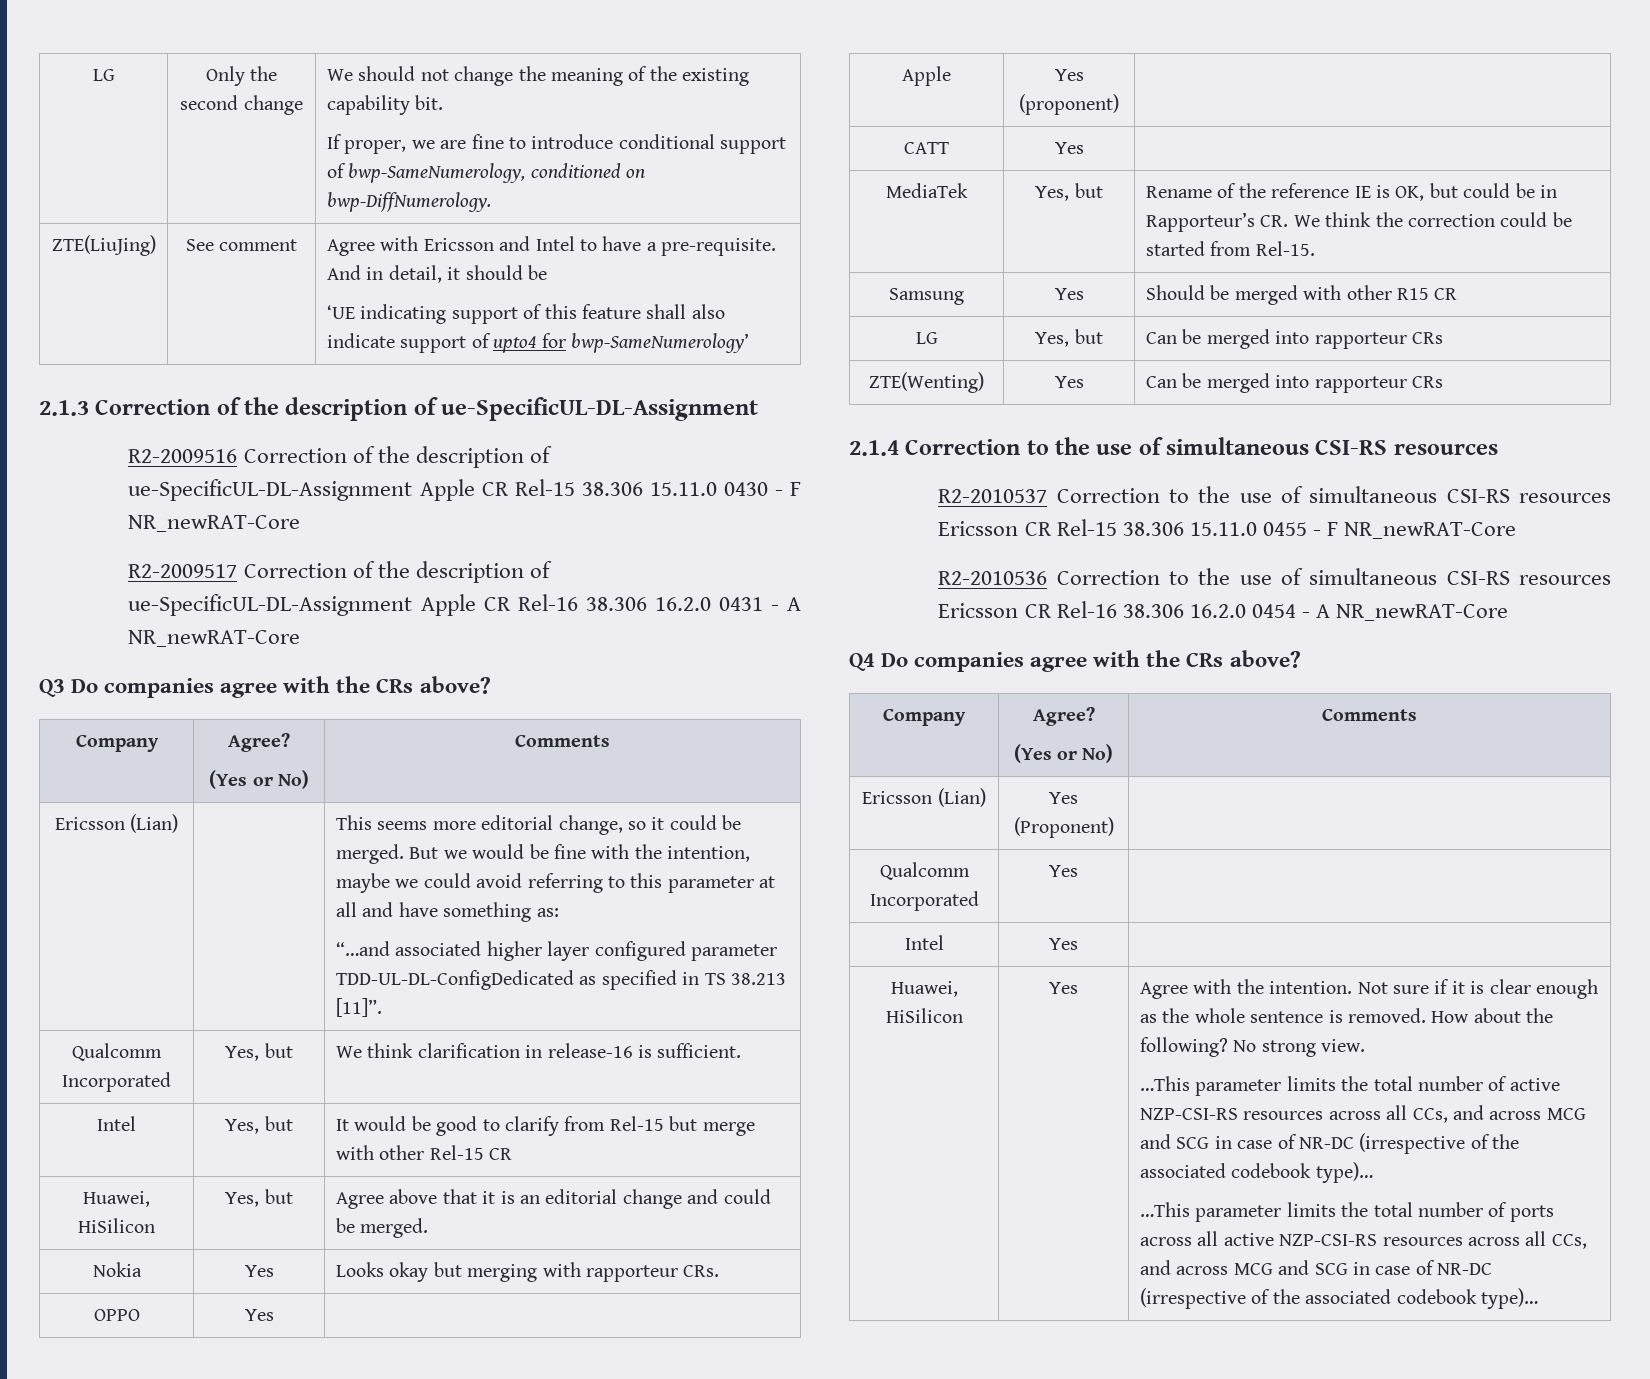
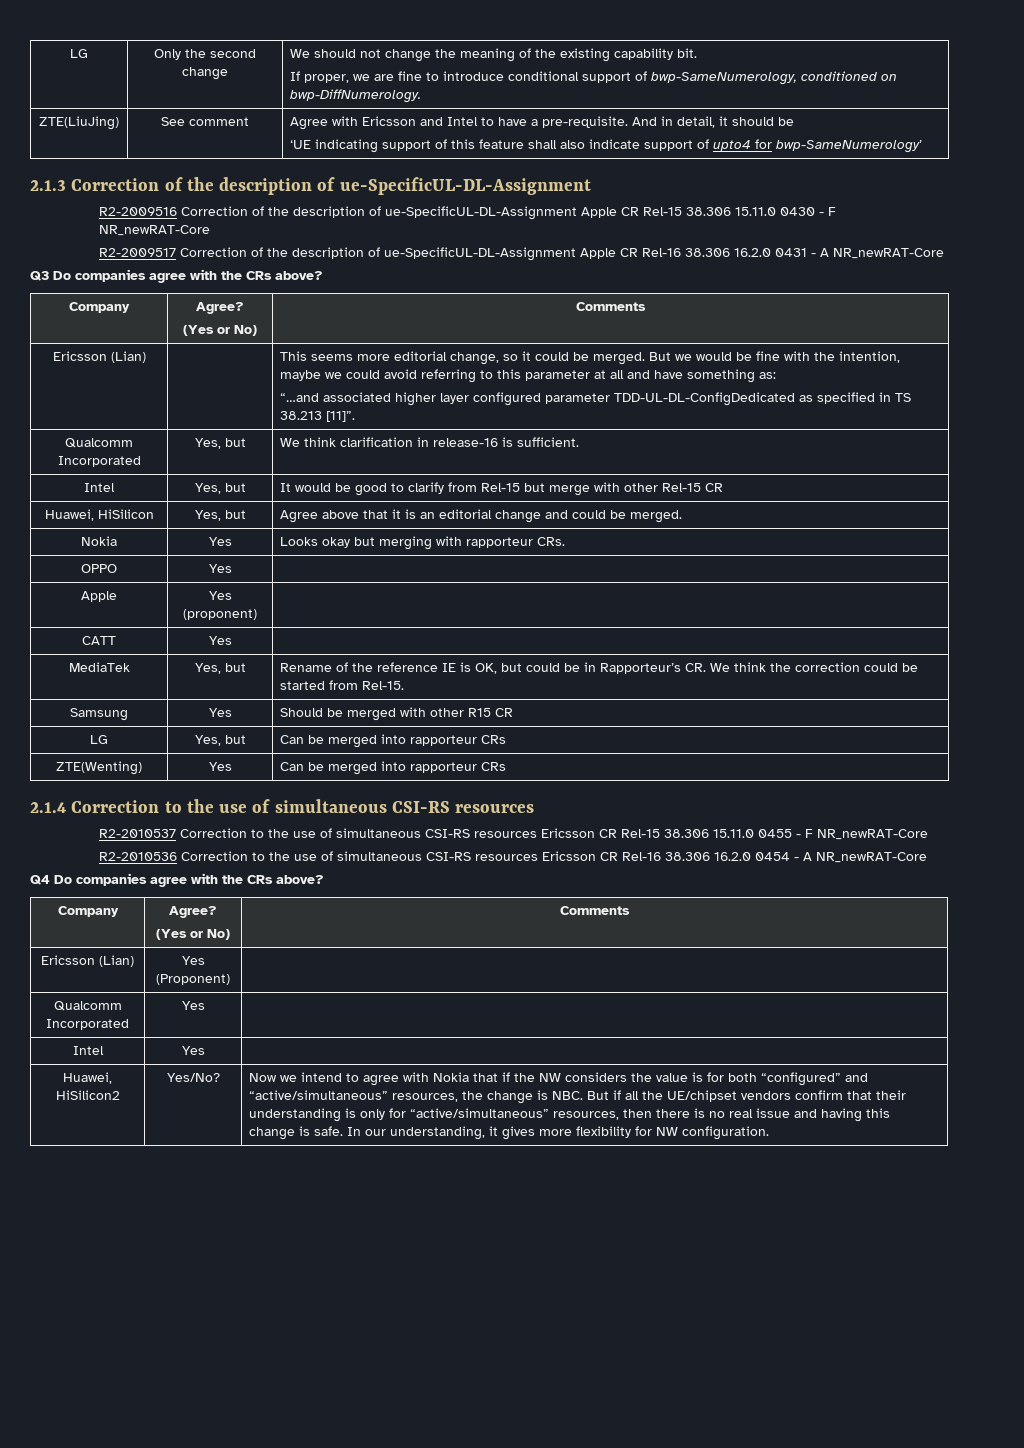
- Huawei, HiSilicon | Yes | Agree with the intention. Not sure if it is clear enough as the whole sentence is removed. How about the following? No strong view.
- …This parameter limits the total number of active NZP-CSI-RS resources across all CCs, and across MCG and SCG in case of NR-DC (irrespective of the associated codebook type)…
- …This parameter limits the total number of ports across all active NZP-CSI-RS resources across all CCs, and across MCG and SCG in case of NR-DC (irrespective of the associated codebook type)…
+ Huawei, HiSilicon2 | Yes/No? | Now we intend to agree with Nokia that if the NW considers the value is for both “configured” and “active/simultaneous” resources, the change is NBC. But if all the UE/chipset vendors confirm that their understanding is only for “active/simultaneous” resources, then there is no real issue and having this change is safe. In our understanding, it gives more flexibility for NW configuration.

